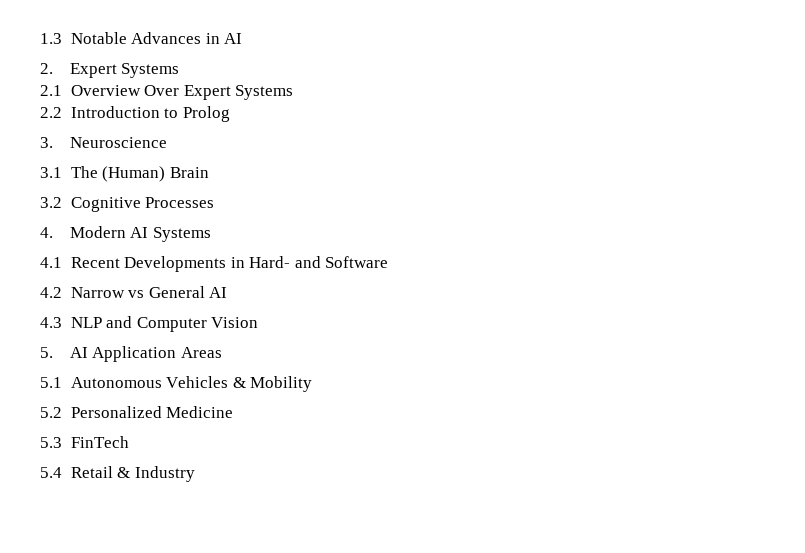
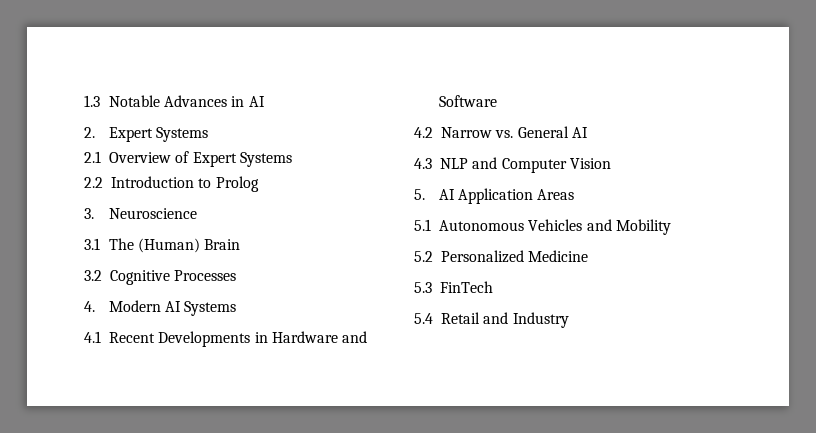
- 2.1 Overview Over Expert Systems
+ 2.1 Overview of Expert Systems
- 4.1 Recent Developments in Hard- and Software
+ 4.1 Recent Developments in Hardware and Software
- 4.2 Narrow vs General AI
+ 4.2 Narrow vs. General AI
- 5.1 Autonomous Vehicles & Mobility
+ 5.1 Autonomous Vehicles and Mobility
- 5.4 Retail & Industry
+ 5.4 Retail and Industry

